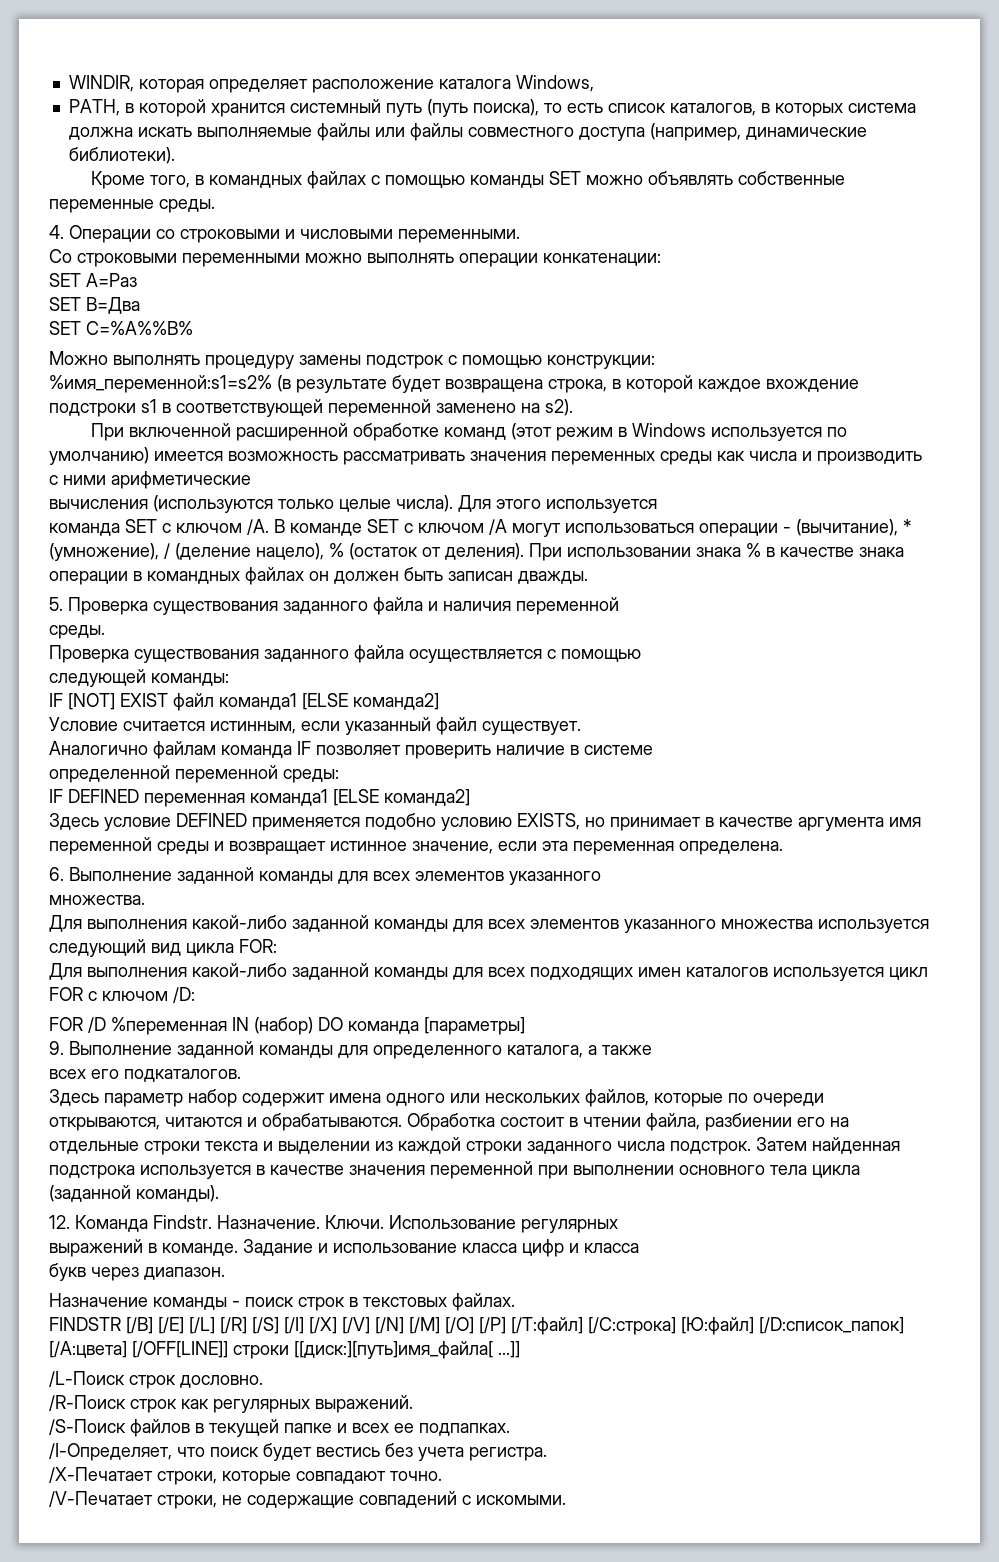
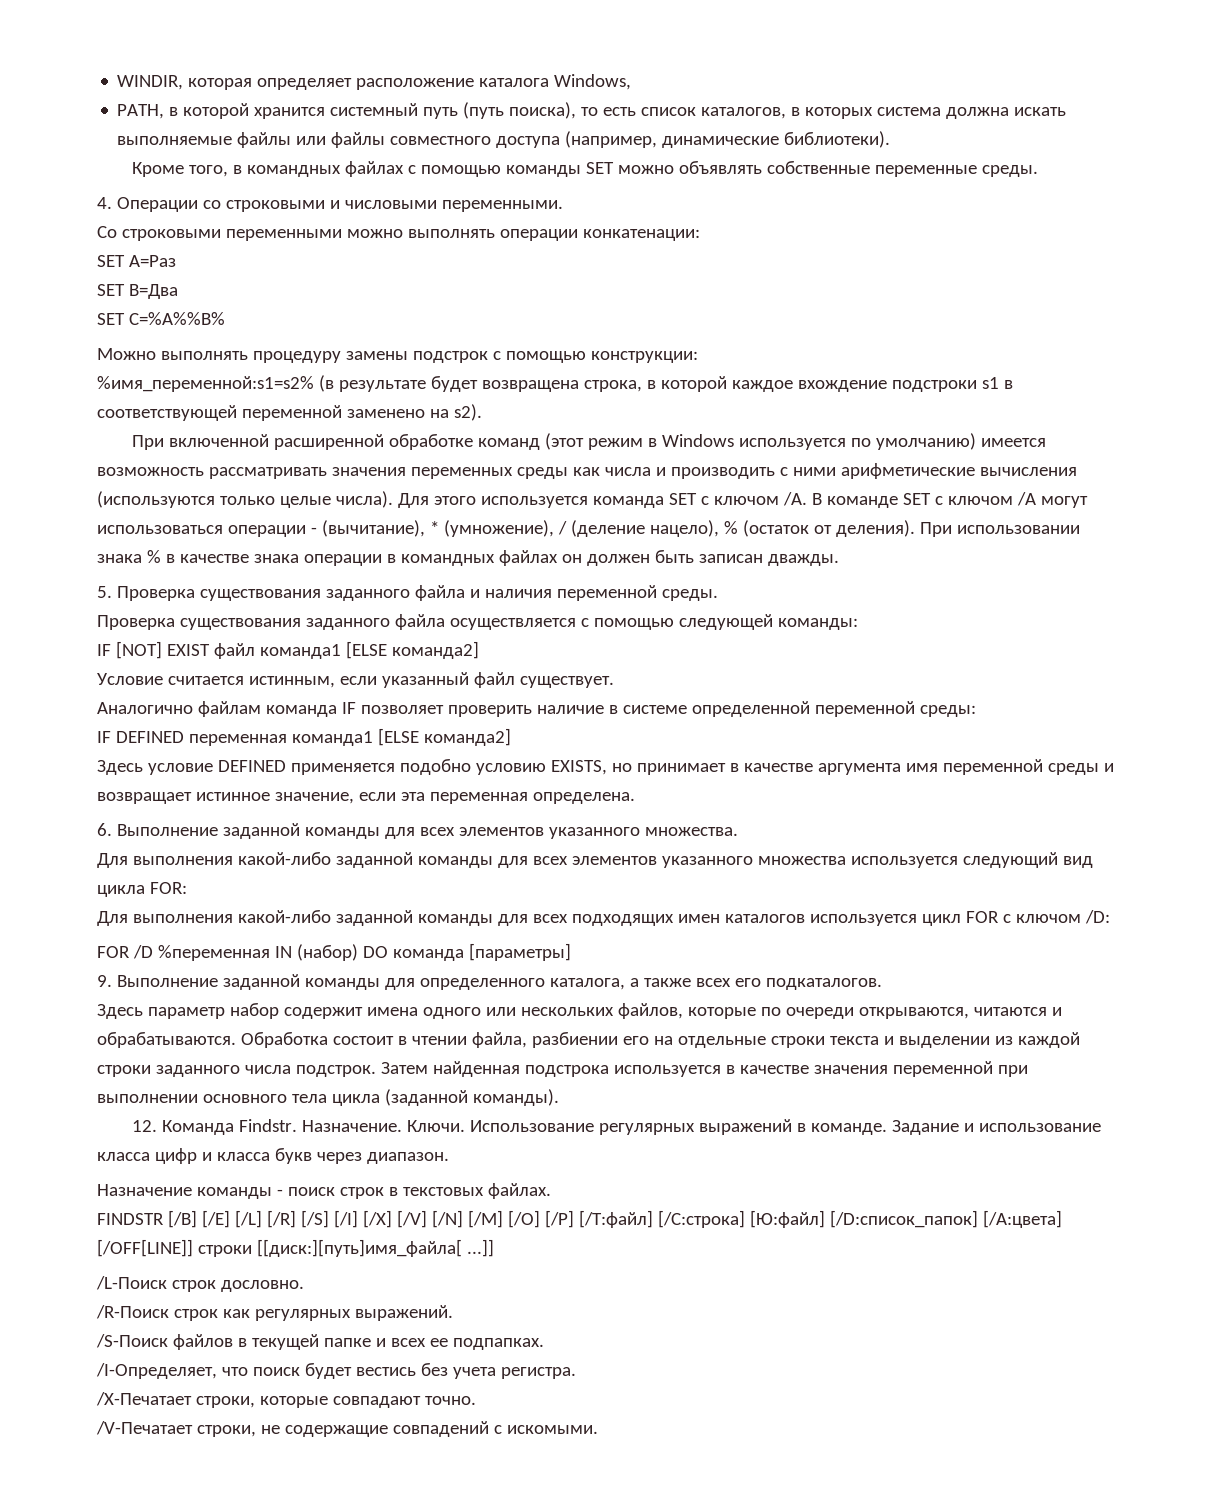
- При включенной расширенной обработке команд (этот режим в Windows используется по умолчанию) имеется возможность рассматривать значения переменных среды как числа и производить с ними арифметические
- вычисления (используются только целые числа).
+ При включенной расширенной обработке команд (этот режим в Windows используется по умолчанию) имеется возможность рассматривать значения переменных среды как числа и производить с ними арифметические вычисления (используются только целые числа).
- Для этого используется
- команда SET с ключом /А.
+ Для этого используется команда SET с ключом /А.
- 5. Проверка существования заданного файла и наличия переменной
- среды.
+ 5. Проверка существования заданного файла и наличия переменной среды.
- Проверка существования заданного файла осуществляется с помощью
- следующей команды:
+ Проверка существования заданного файла осуществляется с помощью следующей команды:
- Аналогично файлам команда IF позволяет проверить наличие в системе
- определенной переменной среды:
+ Аналогично файлам команда IF позволяет проверить наличие в системе определенной переменной среды:
- 6. Выполнение заданной команды для всех элементов указанного
- множества.
+ 6. Выполнение заданной команды для всех элементов указанного множества.
- 9. Выполнение заданной команды для определенного каталога, а также
- всех его подкаталогов.
+ 9. Выполнение заданной команды для определенного каталога, а также всех его подкаталогов.
- Использование регулярных
- выражений в команде.
+ Использование регулярных выражений в команде.
- Задание и использование класса цифр и класса
- букв через диапазон.
+ Задание и использование класса цифр и класса букв через диапазон.

